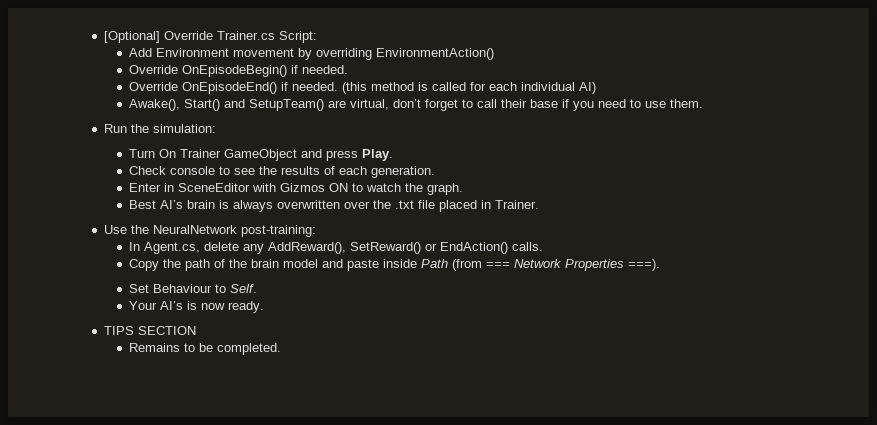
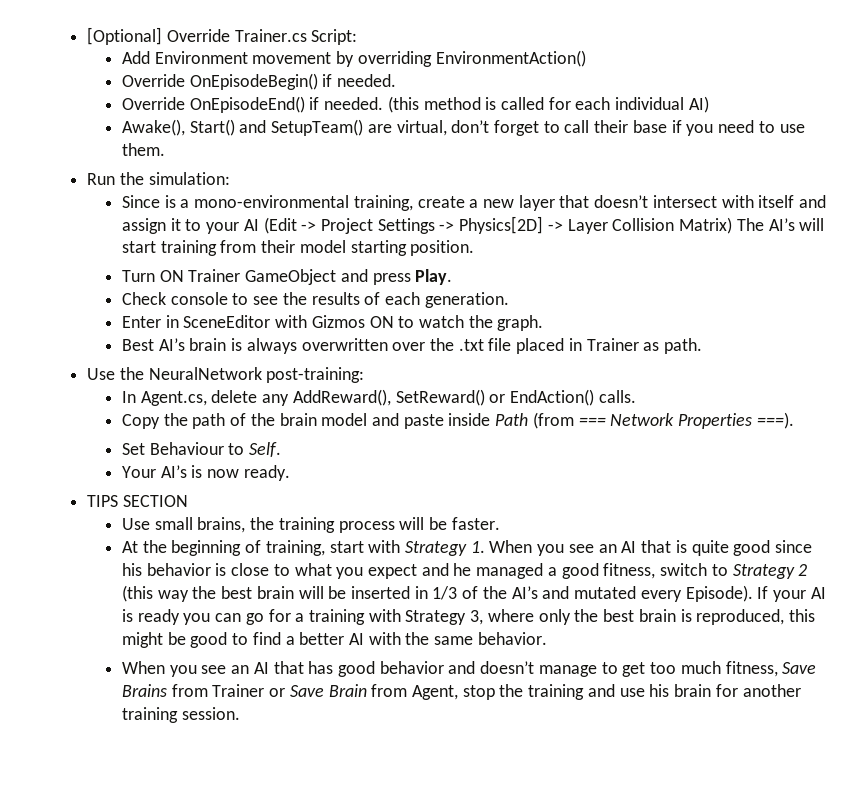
+ Since is a mono-environmental training, create a new layer that doesn’t intersect with itself and assign it to your AI (Edit -> Project Settings -> Physics[2D] -> Layer Collision Matrix) The AI’s will start training from their model starting position.
- Turn On Trainer GameObject and press Play.
+ Turn ON Trainer GameObject and press Play.
- Best AI’s brain is always overwritten over the .txt file placed in Trainer.
+ Best AI’s brain is always overwritten over the .txt file placed in Trainer as path.
- Remains to be completed.
+ Use small brains, the training process will be faster.
+ At the beginning of training, start with Strategy 1. When you see an AI that is quite good since his behavior is close to what you expect and he managed a good fitness, switch to Strategy 2 (this way the best brain will be inserted in 1/3 of the AI’s and mutated every Episode). If your AI is ready you can go for a training with Strategy 3, where only the best brain is reproduced, this might be good to find a better AI with the same behavior.
+ When you see an AI that has good behavior and doesn’t manage to get too much fitness, Save Brains from Trainer or Save Brain from Agent, stop the training and use his brain for another training session.

